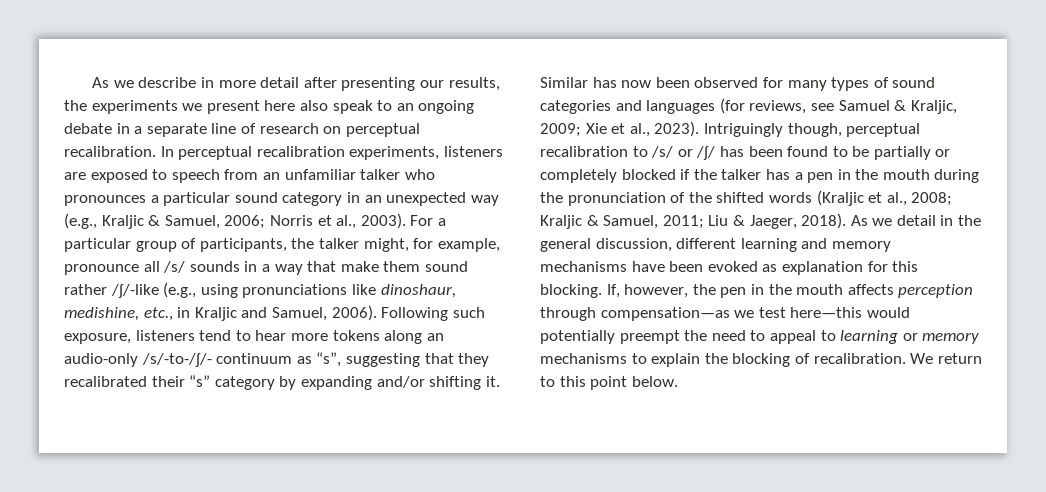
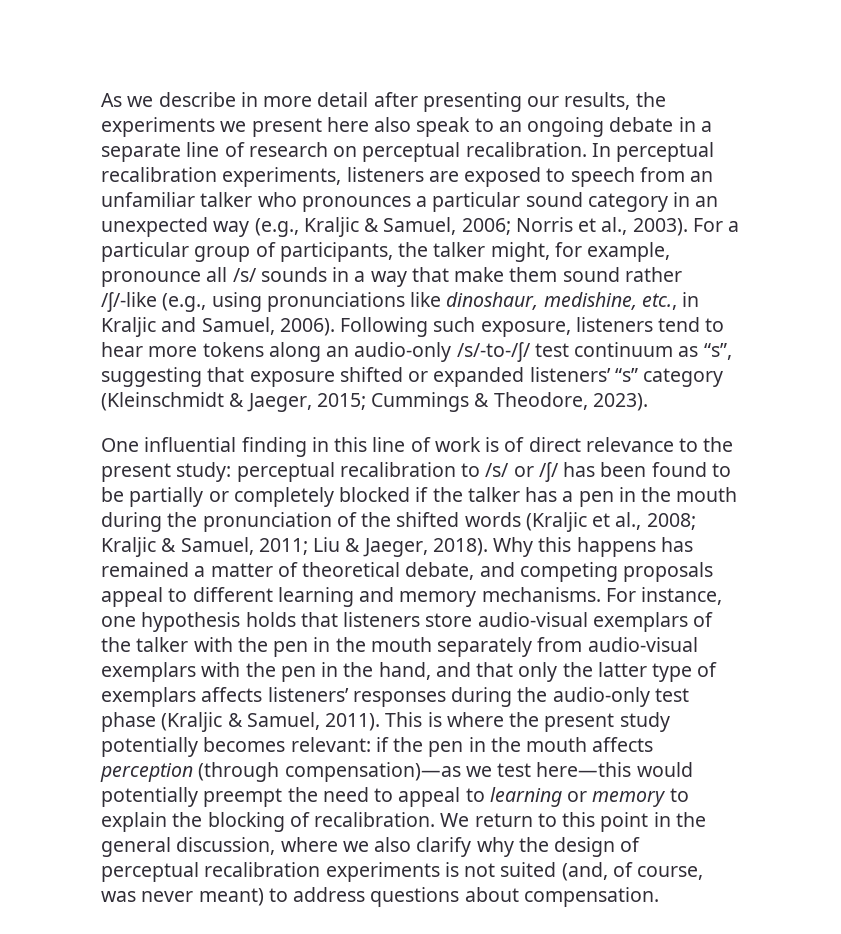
- Following such exposure, listeners tend to hear more tokens along an audio-only /s/-to-/ʃ/- continuum as “s”, suggesting that they recalibrated their “s” category by expanding and/or shifting it. Similar has now been observed for many types of sound categories and languages (for reviews, see Samuel & Kraljic, 2009; Xie et al., 2023). Intriguingly though, perceptual recalibration to /s/ or /ʃ/ has been found to be partially or completely blocked if the talker has a pen in the mouth during the pronunciation of the shifted words (Kraljic et al., 2008; Kraljic & Samuel, 2011; Liu & Jaeger, 2018).
+ Following such exposure, listeners tend to hear more tokens along an audio-only /s/-to-/ʃ/ test continuum as “s”, suggesting that exposure shifted or expanded listeners’ “s” category (Kleinschmidt & Jaeger, 2015; Cummings & Theodore, 2023).
+ One influential finding in this line of work is of direct relevance to the present study: perceptual recalibration to /s/ or /ʃ/ has been found to be partially or completely blocked if the talker has a pen in the mouth during the pronunciation of the shifted words (Kraljic et al., 2008; Kraljic & Samuel, 2011; Liu & Jaeger, 2018).
- As we detail in the general discussion, different learning and memory mechanisms have been evoked as explanation for this blocking. If, however, the pen in the mouth affects perception through compensation—as we test here—this would potentially preempt the need to appeal to learning or memory mechanisms to explain the blocking of recalibration.
+ Why this happens has remained a matter of theoretical debate, and competing proposals appeal to different learning and memory mechanisms. For instance, one hypothesis holds that listeners store audio-visual exemplars of the talker with the pen in the mouth separately from audio-visual exemplars with the pen in the hand, and that only the latter type of exemplars affects listeners’ responses during the audio-only test phase (Kraljic & Samuel, 2011). This is where the present study potentially becomes relevant: if the pen in the mouth affects perception (through compensation)—as we test here—this would potentially preempt the need to appeal to learning or memory to explain the blocking of recalibration.
- We return to this point below.
+ We return to this point in the general discussion, where we also clarify why the design of perceptual recalibration experiments is not suited (and, of course, was never meant) to address questions about compensation.

